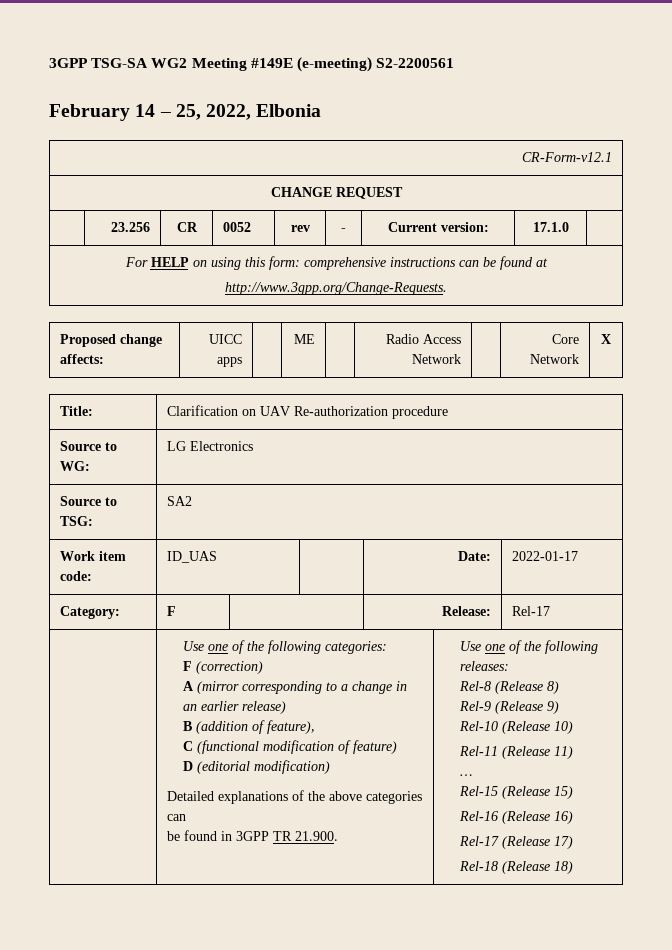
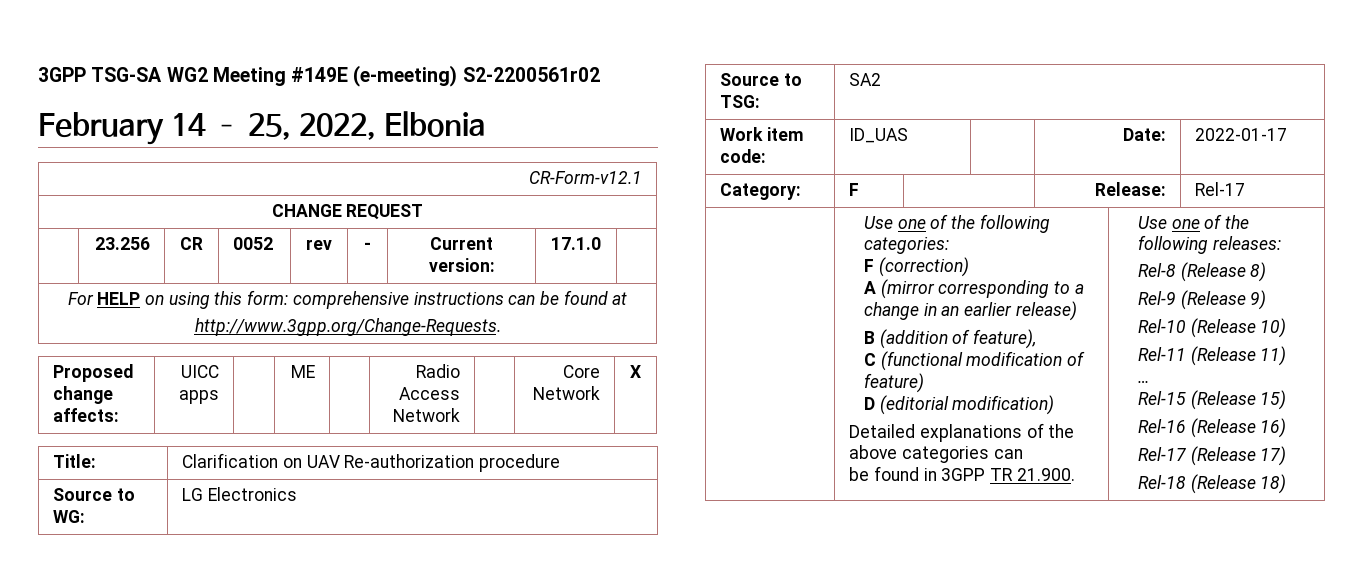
- 3GPP TSG-SA WG2 Meeting #149E (e-meeting) S2-2200561
+ 3GPP TSG-SA WG2 Meeting #149E (e-meeting) S2-2200561r02

